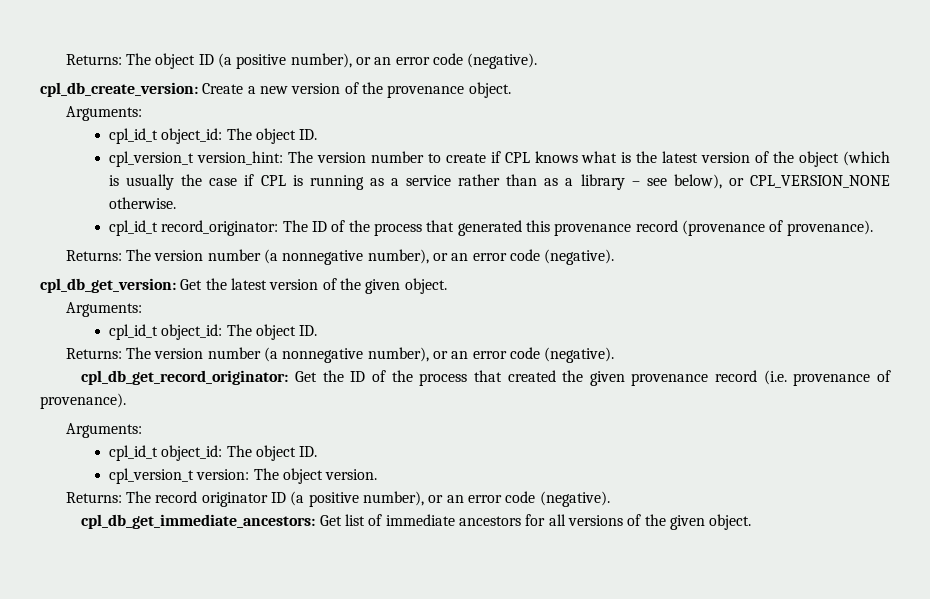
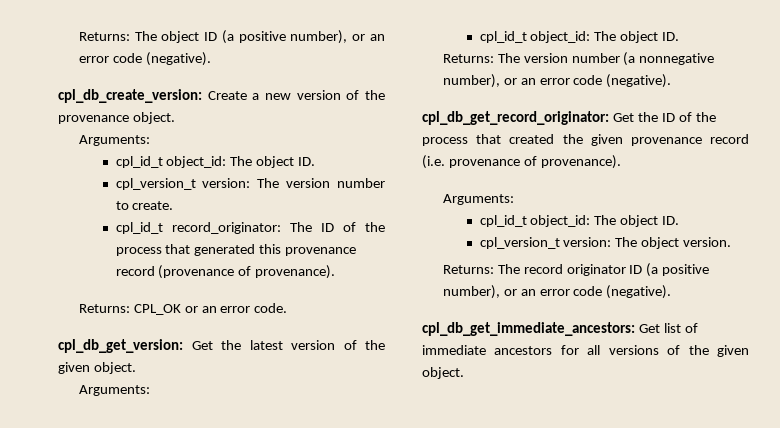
- cpl_version_t version_hint: The version number to create if CPL knows what is the latest version of the object (which is usually the case if CPL is running as a service rather than as a library – see below), or CPL_VERSION_NONE otherwise.
+ cpl_version_t version: The version number to create.
  cpl_id_t record_originator: The ID of the process that generated this provenance record (provenance of provenance).
- Returns: The version number (a nonnegative number), or an error code (negative).
+ Returns: CPL_OK or an error code.

